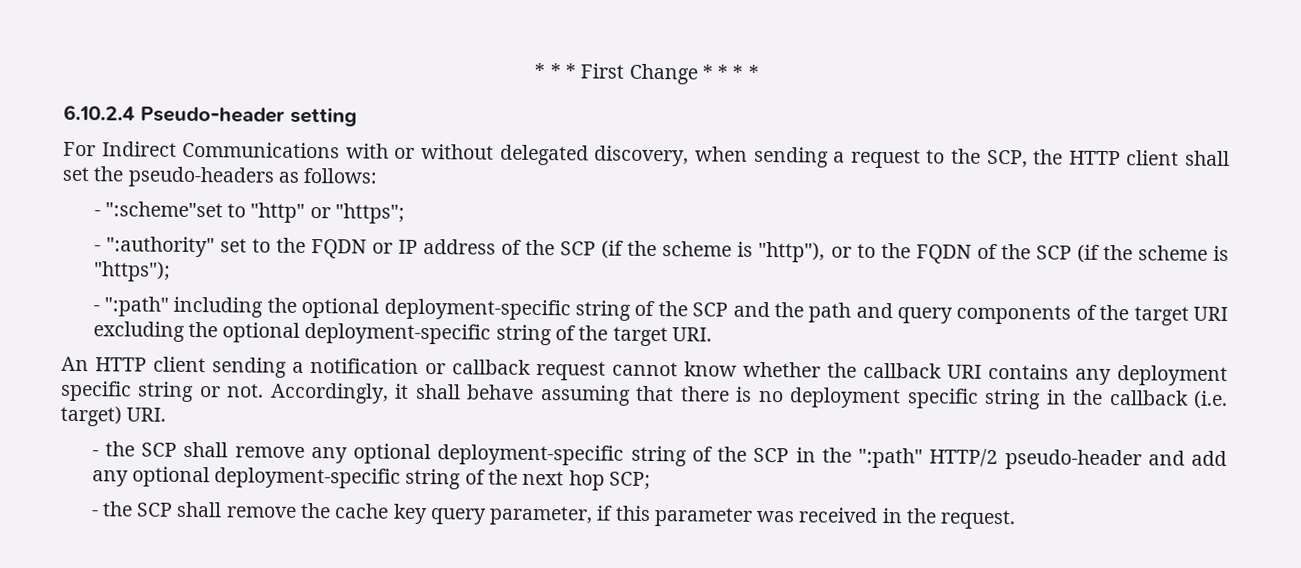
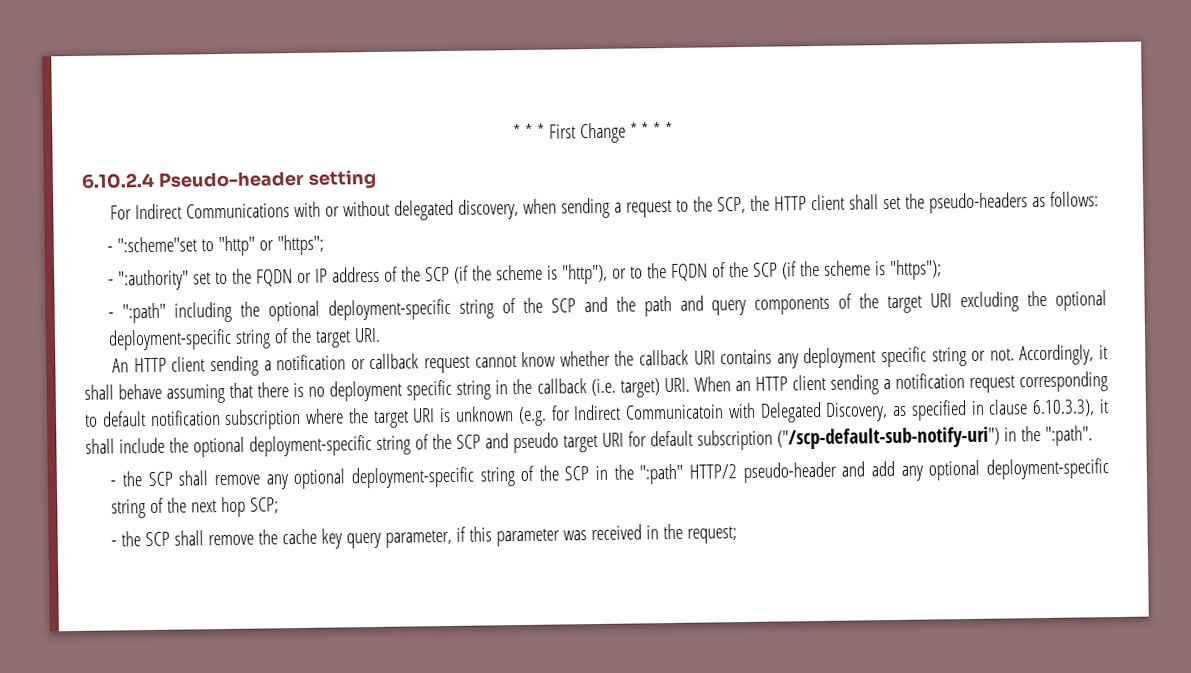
- Accordingly, it shall behave assuming that there is no deployment specific string in the callback (i.e. target) URI.
+ Accordingly, it shall behave assuming that there is no deployment specific string in the callback (i.e. target) URI. When an HTTP client sending a notification request corresponding to default notification subscription where the target URI is unknown (e.g. for Indirect Communicatoin with Delegated Discovery, as specified in clause 6.10.3.3), it shall include the optional deployment-specific string of the SCP and pseudo target URI for default subscription ("/scp-default-sub-notify-uri") in the ":path".
- - the SCP shall remove the cache key query parameter, if this parameter was received in the request.
+ - the SCP shall remove the cache key query parameter, if this parameter was received in the request;

